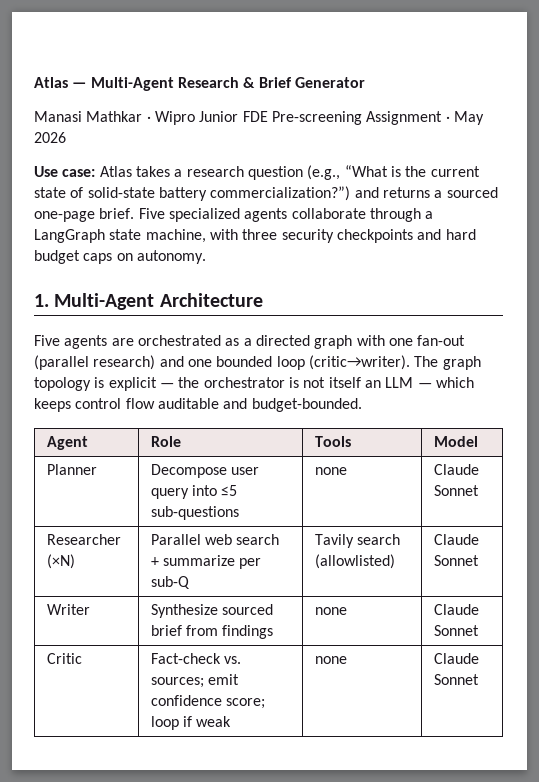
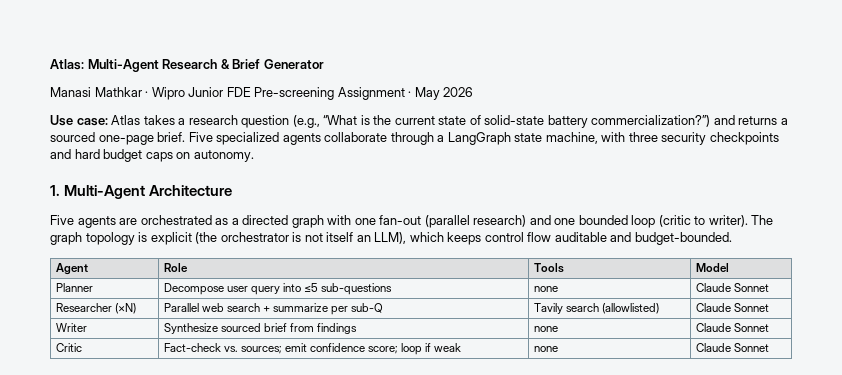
- Atlas — Multi-Agent Research & Brief Generator
+ Atlas: Multi-Agent Research & Brief Generator
- Five agents are orchestrated as a directed graph with one fan-out (parallel research) and one bounded loop (critic→writer).
+ Five agents are orchestrated as a directed graph with one fan-out (parallel research) and one bounded loop (critic to writer).
- The graph topology is explicit — the orchestrator is not itself an LLM — which keeps control flow auditable and budget-bounded.
+ The graph topology is explicit (the orchestrator is not itself an LLM), which keeps control flow auditable and budget-bounded.

